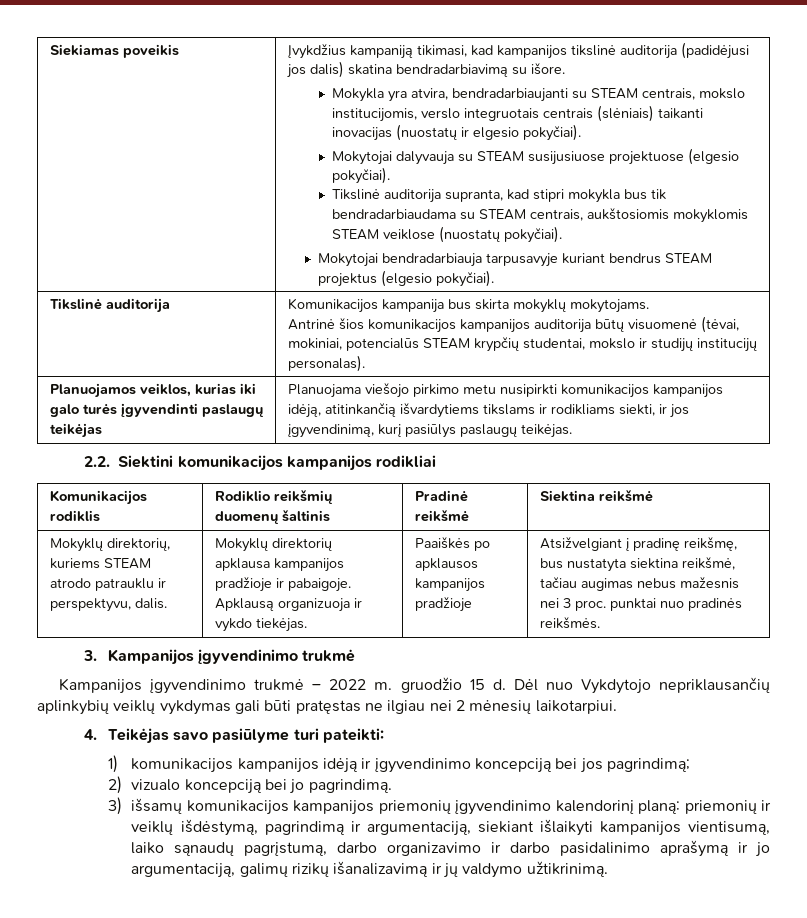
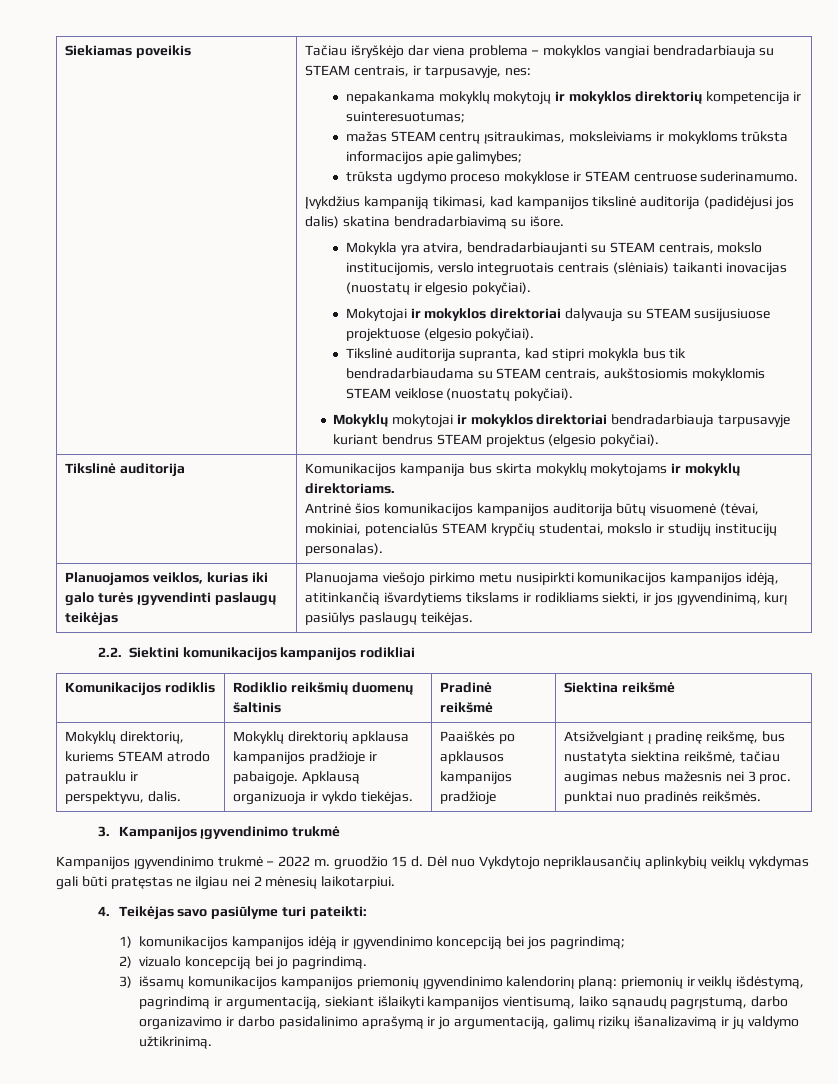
+ Tačiau išryškėjo dar viena problema – mokyklos vangiai bendradarbiauja su STEAM centrais, ir tarpusavyje, nes:
+ nepakankama mokyklų mokytojų ir mokyklos direktorių kompetencija ir suinteresuotumas;
+ mažas STEAM centrų įsitraukimas, moksleiviams ir mokykloms trūksta informacijos apie galimybes;
+ trūksta ugdymo proceso mokyklose ir STEAM centruose suderinamumo.
- Mokytojai dalyvauja su STEAM susijusiuose projektuose (elgesio pokyčiai).
+ Mokytojai ir mokyklos direktoriai dalyvauja su STEAM susijusiuose projektuose (elgesio pokyčiai).
- Mokytojai bendradarbiauja tarpusavyje kuriant bendrus STEAM projektus (elgesio pokyčiai).
+ Mokyklų mokytojai ir mokyklos direktoriai bendradarbiauja tarpusavyje kuriant bendrus STEAM projektus (elgesio pokyčiai).
- Tikslinė auditorija | Komunikacijos kampanija bus skirta mokyklų mokytojams.
+ Tikslinė auditorija | Komunikacijos kampanija bus skirta mokyklų mokytojams ir mokyklų direktoriams.

